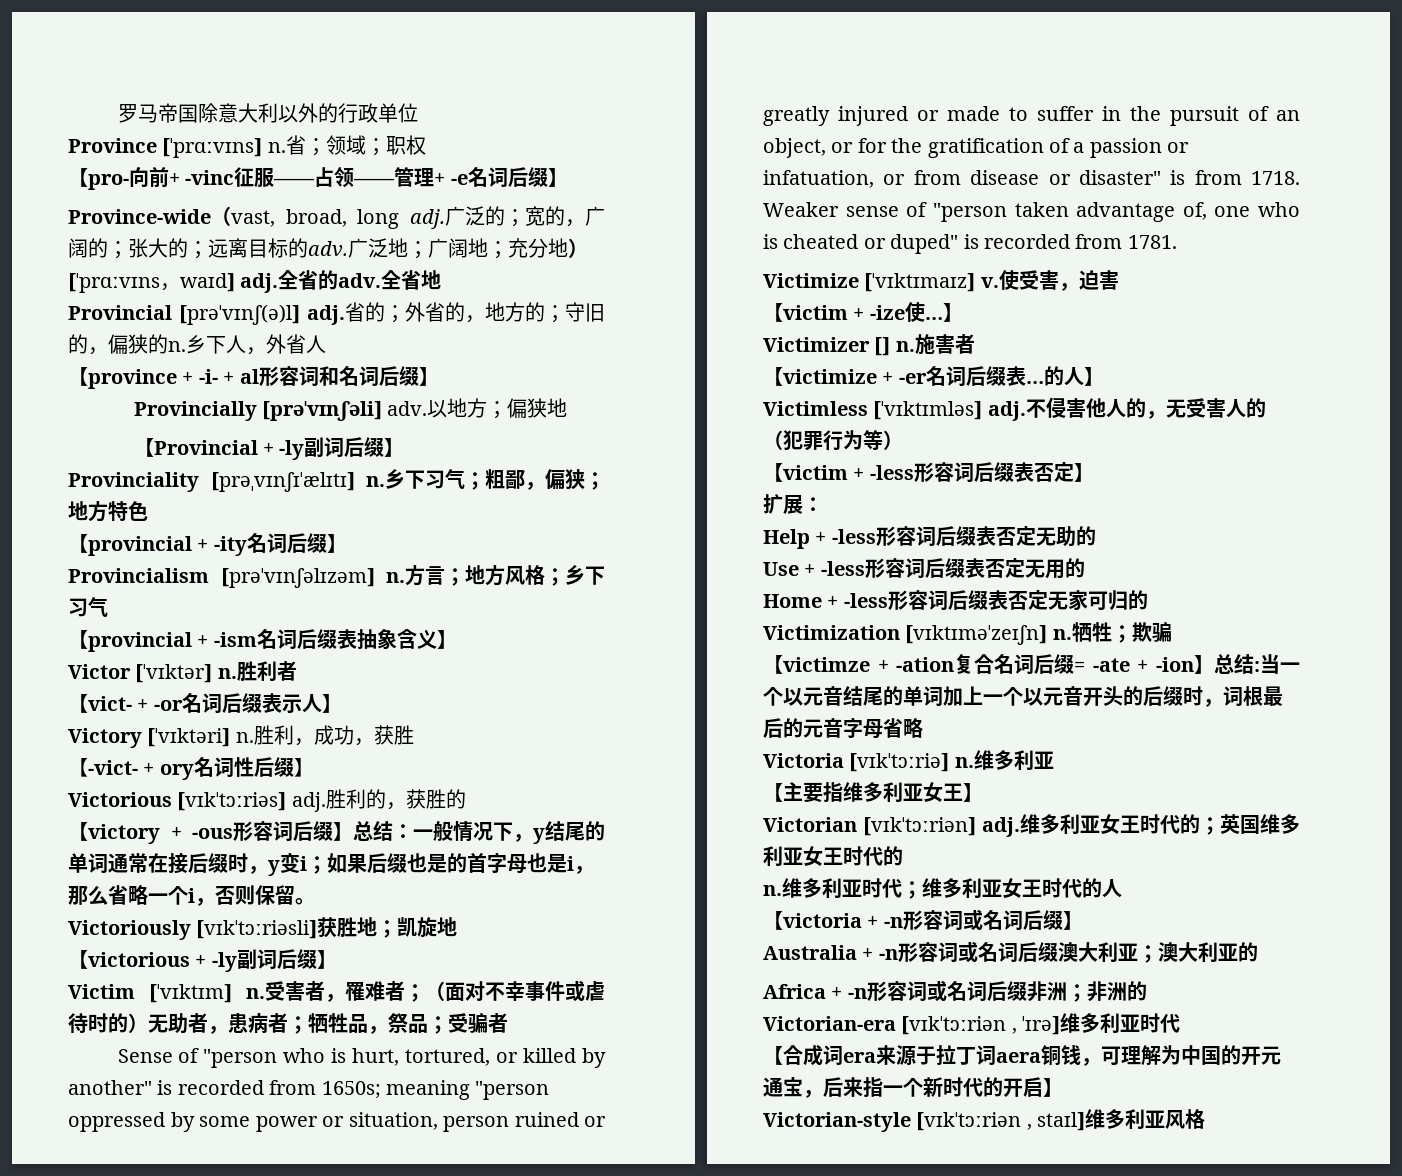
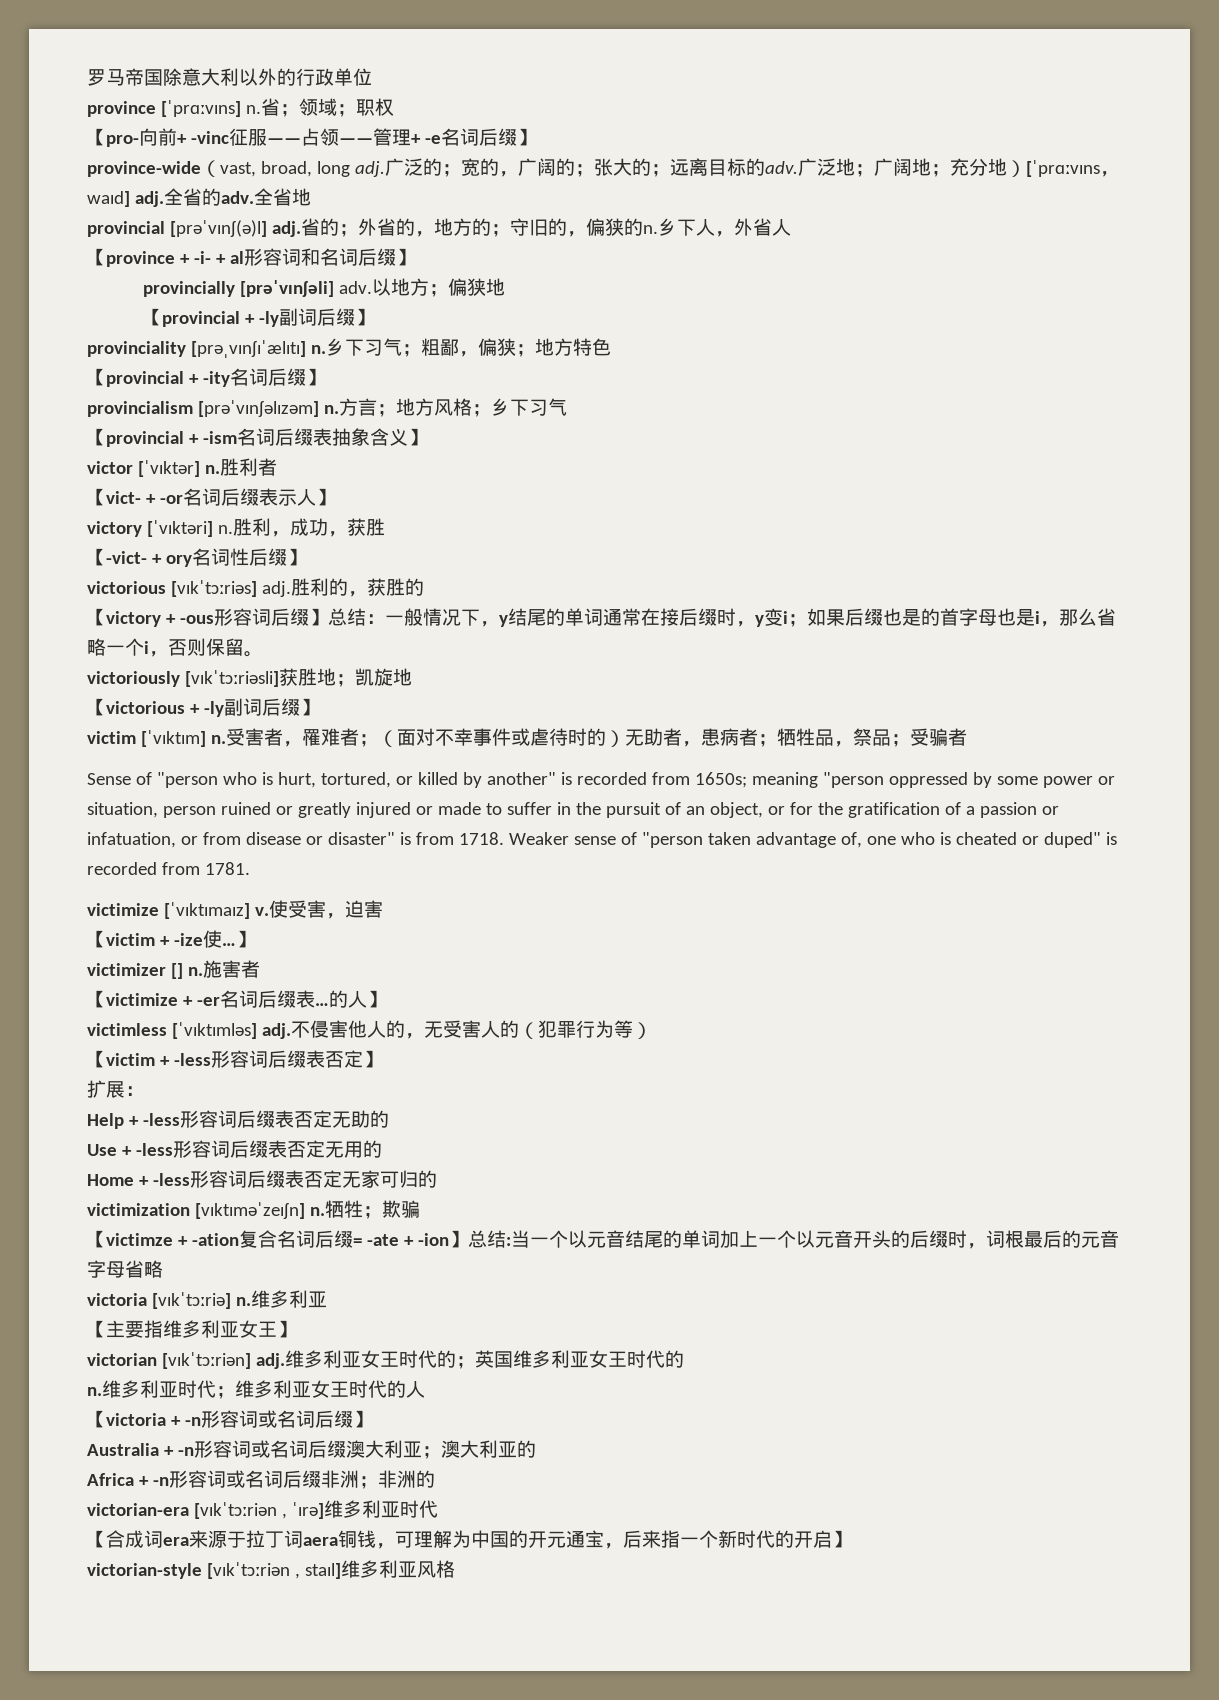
- Province [ˈprɑːvɪns] n.
+ province [ˈprɑːvɪns] n.
- Province-wide（vast, broad, long adj.
+ province-wide（vast, broad, long adj.
- Provincial [prəˈvɪnʃ(ə)l] adj.
+ provincial [prəˈvɪnʃ(ə)l] adj.
- Provincially [prəˈvɪnʃəli] adv.
+ provincially [prəˈvɪnʃəli] adv.
- 【Provincial + -ly副词后缀】
- Provinciality [prəˌvɪnʃɪˈælɪtɪ] n.
+ 【provincial + -ly副词后缀】
+ provinciality [prəˌvɪnʃɪˈælɪtɪ] n.
- Provincialism [prəˈvɪnʃəlɪzəm] n.
+ provincialism [prəˈvɪnʃəlɪzəm] n.
- Victor [ˈvɪktər] n.
+ victor [ˈvɪktər] n.
- Victory [ˈvɪktəri] n.
+ victory [ˈvɪktəri] n.
- Victorious [vɪkˈtɔːriəs] adj.
+ victorious [vɪkˈtɔːriəs] adj.
- Victoriously [vɪkˈtɔːriəsli]获胜地；凯旋地
+ victoriously [vɪkˈtɔːriəsli]获胜地；凯旋地
- Victim [ˈvɪktɪm] n.
+ victim [ˈvɪktɪm] n.
- Victimize [ˈvɪktɪmaɪz] v.
+ victimize [ˈvɪktɪmaɪz] v.
- Victimizer [] n.
+ victimizer [] n.
- Victimless [ˈvɪktɪmləs] adj.
+ victimless [ˈvɪktɪmləs] adj.
- Victimization [vɪktɪməˈzeɪʃn] n.
+ victimization [vɪktɪməˈzeɪʃn] n.
- Victoria [vɪkˈtɔːriə] n.
+ victoria [vɪkˈtɔːriə] n.
- Victorian [vɪkˈtɔːriən] adj.
+ victorian [vɪkˈtɔːriən] adj.
- Victorian-era [vɪkˈtɔːriən , ˈɪrə]维多利亚时代
+ victorian-era [vɪkˈtɔːriən , ˈɪrə]维多利亚时代
- Victorian-style [vɪkˈtɔːriən , staɪl]维多利亚风格
+ victorian-style [vɪkˈtɔːriən , staɪl]维多利亚风格

